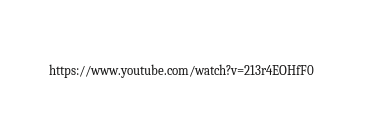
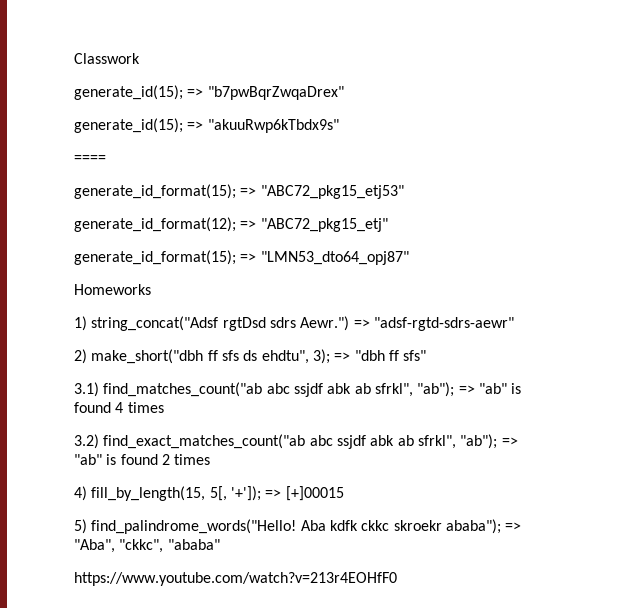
+ Classwork
+ generate_id(15); => "b7pwBqrZwqaDrex"
+ generate_id(15); => "akuuRwp6kTbdx9s"
+ ====
+ generate_id_format(15); => "ABC72_pkg15_etj53"
+ generate_id_format(12); => "ABC72_pkg15_etj"
+ generate_id_format(15); => "LMN53_dto64_opj87"
+ Homeworks
+ 1) string_concat("Adsf rgtDsd sdrs Aewr.") => "adsf-rgtd-sdrs-aewr"
+ 2) make_short("dbh ff sfs ds ehdtu", 3); => "dbh ff sfs"
+ 3.1) find_matches_count("ab abc ssjdf abk ab sfrkl", "ab"); => "ab" is found 4 times
+ 3.2) find_exact_matches_count("ab abc ssjdf abk ab sfrkl", "ab"); => "ab" is found 2 times
+ 4) fill_by_length(15, 5[, '+']); => [+]00015
+ 5) find_palindrome_words("Hello! Aba kdfk ckkc skroekr ababa"); => "Aba", "ckkc", "ababa"

